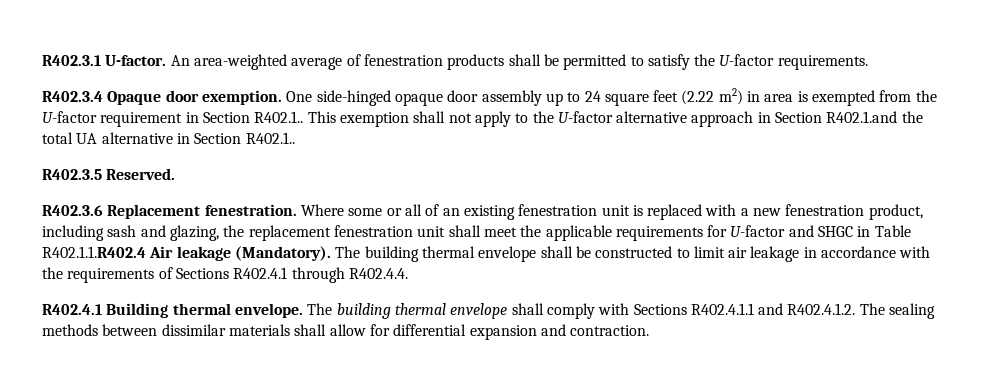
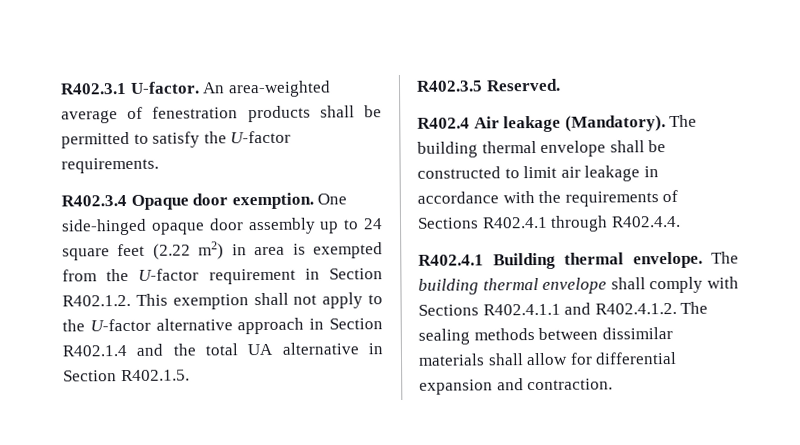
- One side-hinged opaque door assembly up to 24 square feet (2.22 m2) in area is exempted from the U-factor requirement in Section R402.1.. This exemption shall not apply to the U-factor alternative approach in Section R402.1.and the total UA alternative in Section R402.1..
+ One side-hinged opaque door assembly up to 24 square feet (2.22 m2) in area is exempted from the U-factor requirement in Section R402.1.2. This exemption shall not apply to the U-factor alternative approach in Section R402.1.4 and the total UA alternative in Section R402.1.5.
- R402.3.6 Replacement fenestration. Where some or all of an existing fenestration unit is replaced with a new fenestration product, including sash and glazing, the replacement fenestration unit shall meet the applicable requirements for U-factor and SHGC in Table R402.1.1.R402.4 Air leakage (Mandatory).
+ R402.4 Air leakage (Mandatory).

